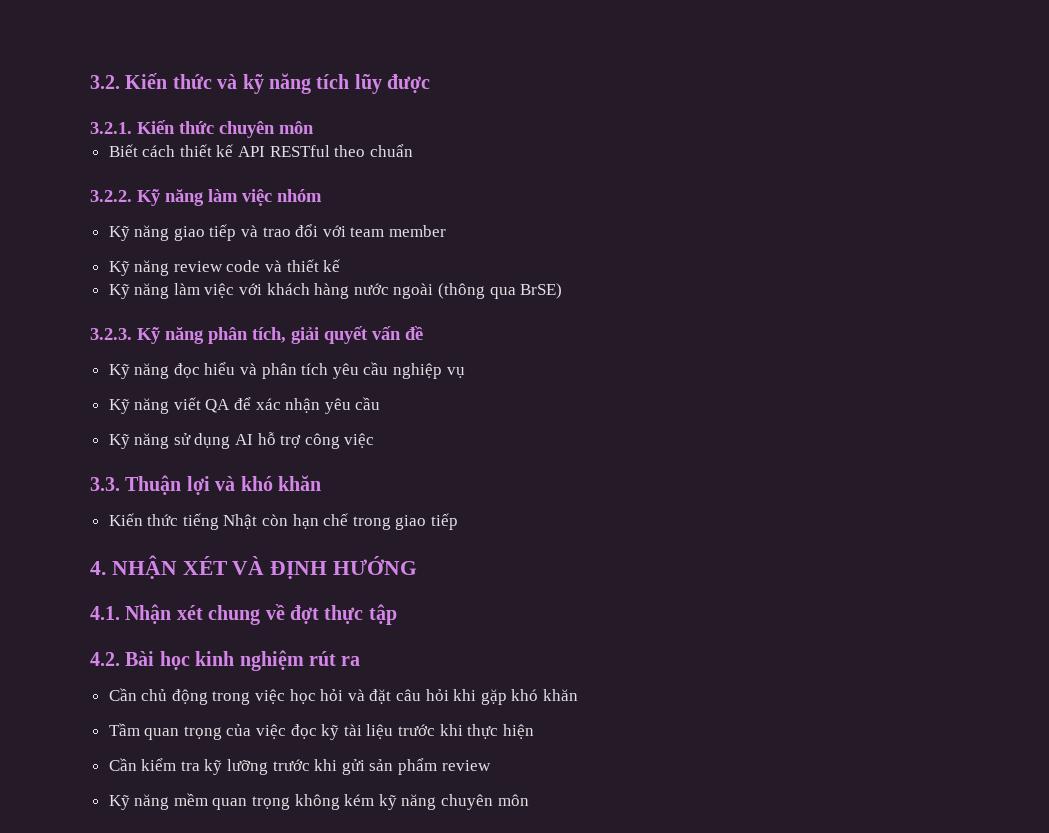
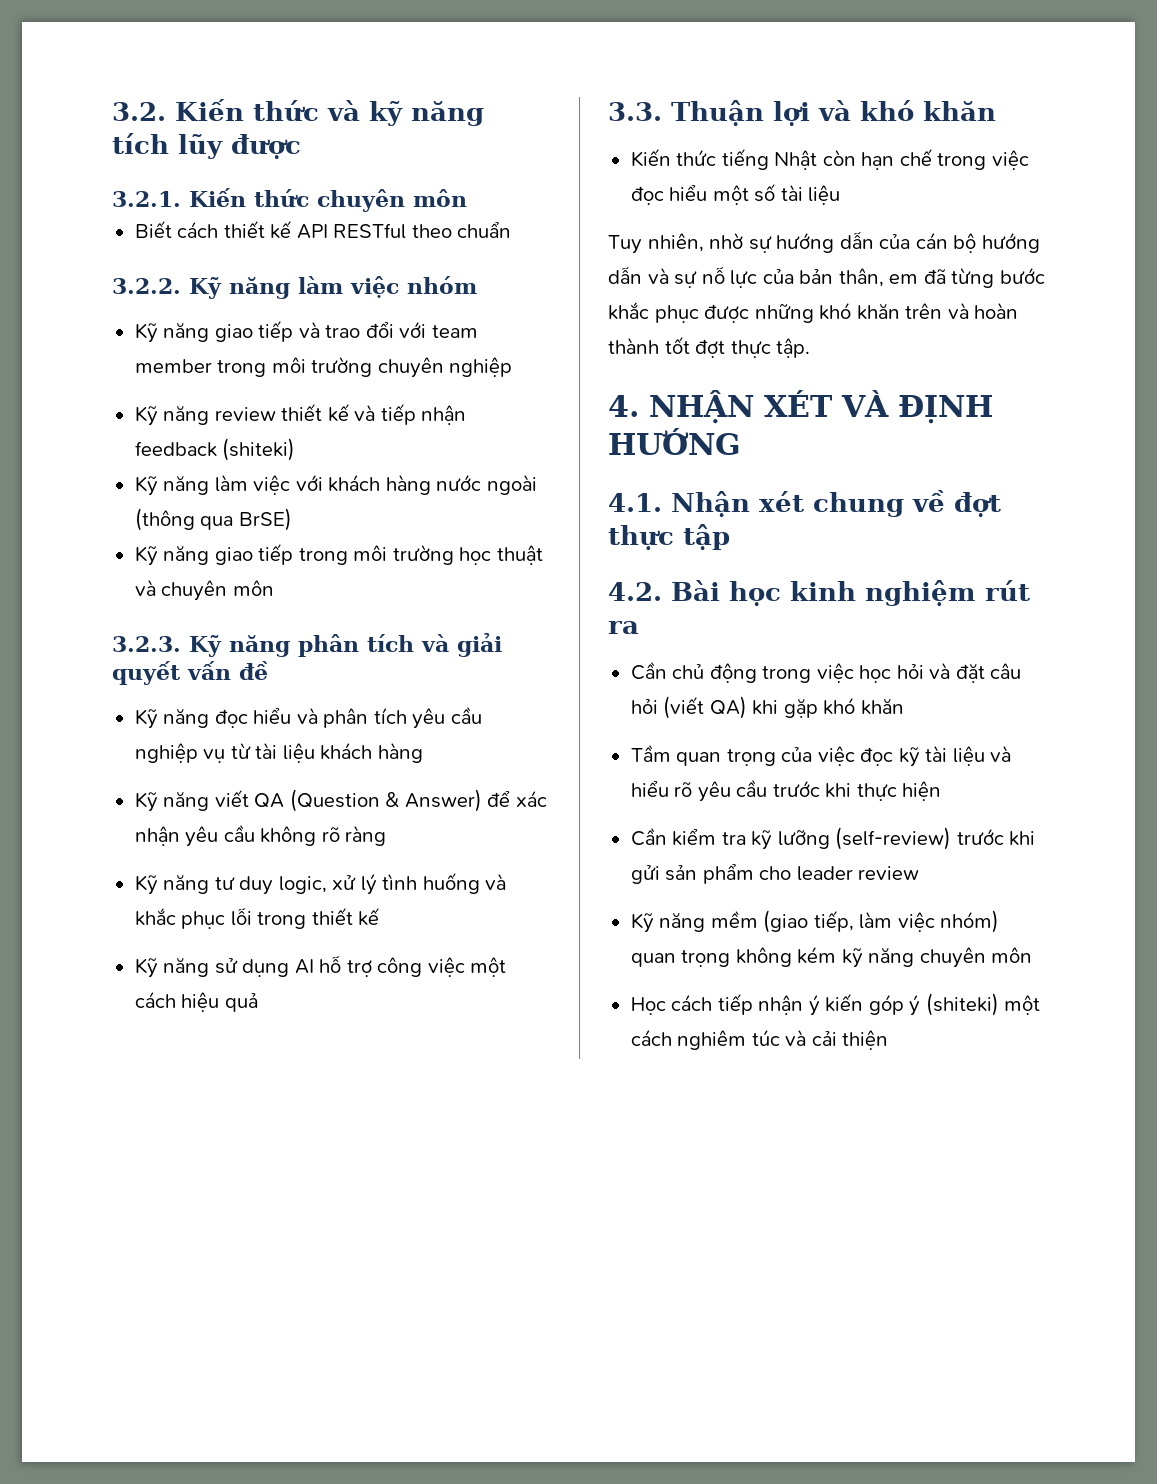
- Kỹ năng giao tiếp và trao đổi với team member
+ Kỹ năng giao tiếp và trao đổi với team member trong môi trường chuyên nghiệp
- Kỹ năng review code và thiết kế
+ Kỹ năng review thiết kế và tiếp nhận feedback (shiteki)
+ Kỹ năng giao tiếp trong môi trường học thuật và chuyên môn
- 3.2.3. Kỹ năng phân tích, giải quyết vấn đề
+ 3.2.3. Kỹ năng phân tích và giải quyết vấn đề
- Kỹ năng đọc hiểu và phân tích yêu cầu nghiệp vụ
+ Kỹ năng đọc hiểu và phân tích yêu cầu nghiệp vụ từ tài liệu khách hàng
- Kỹ năng viết QA để xác nhận yêu cầu
+ Kỹ năng viết QA (Question & Answer) để xác nhận yêu cầu không rõ ràng
+ Kỹ năng tư duy logic, xử lý tình huống và khắc phục lỗi trong thiết kế
- Kỹ năng sử dụng AI hỗ trợ công việc
+ Kỹ năng sử dụng AI hỗ trợ công việc một cách hiệu quả
- Kiến thức tiếng Nhật còn hạn chế trong giao tiếp
+ Kiến thức tiếng Nhật còn hạn chế trong việc đọc hiểu một số tài liệu
+ Tuy nhiên, nhờ sự hướng dẫn của cán bộ hướng dẫn và sự nỗ lực của bản thân, em đã từng bước khắc phục được những khó khăn trên và hoàn thành tốt đợt thực tập.
- Cần chủ động trong việc học hỏi và đặt câu hỏi khi gặp khó khăn
+ Cần chủ động trong việc học hỏi và đặt câu hỏi (viết QA) khi gặp khó khăn
- Tầm quan trọng của việc đọc kỹ tài liệu trước khi thực hiện
+ Tầm quan trọng của việc đọc kỹ tài liệu và hiểu rõ yêu cầu trước khi thực hiện
- Cần kiểm tra kỹ lưỡng trước khi gửi sản phẩm review
+ Cần kiểm tra kỹ lưỡng (self-review) trước khi gửi sản phẩm cho leader review
- Kỹ năng mềm quan trọng không kém kỹ năng chuyên môn
+ Kỹ năng mềm (giao tiếp, làm việc nhóm) quan trọng không kém kỹ năng chuyên môn
+ Học cách tiếp nhận ý kiến góp ý (shiteki) một cách nghiêm túc và cải thiện

